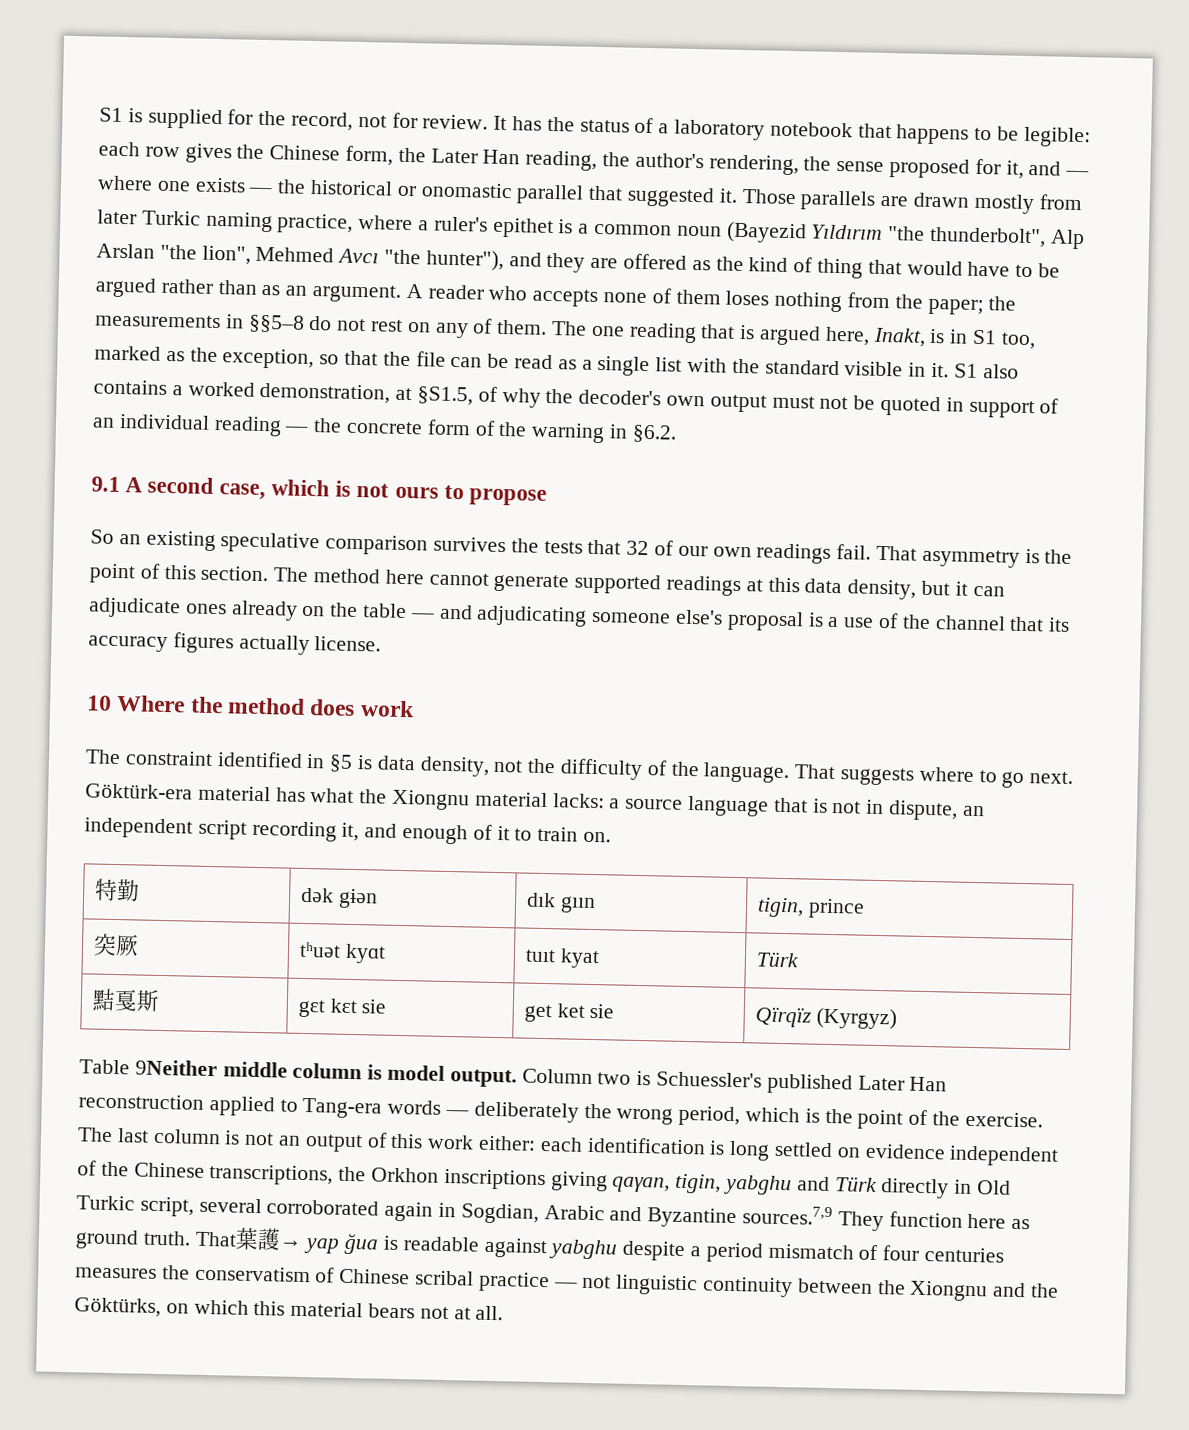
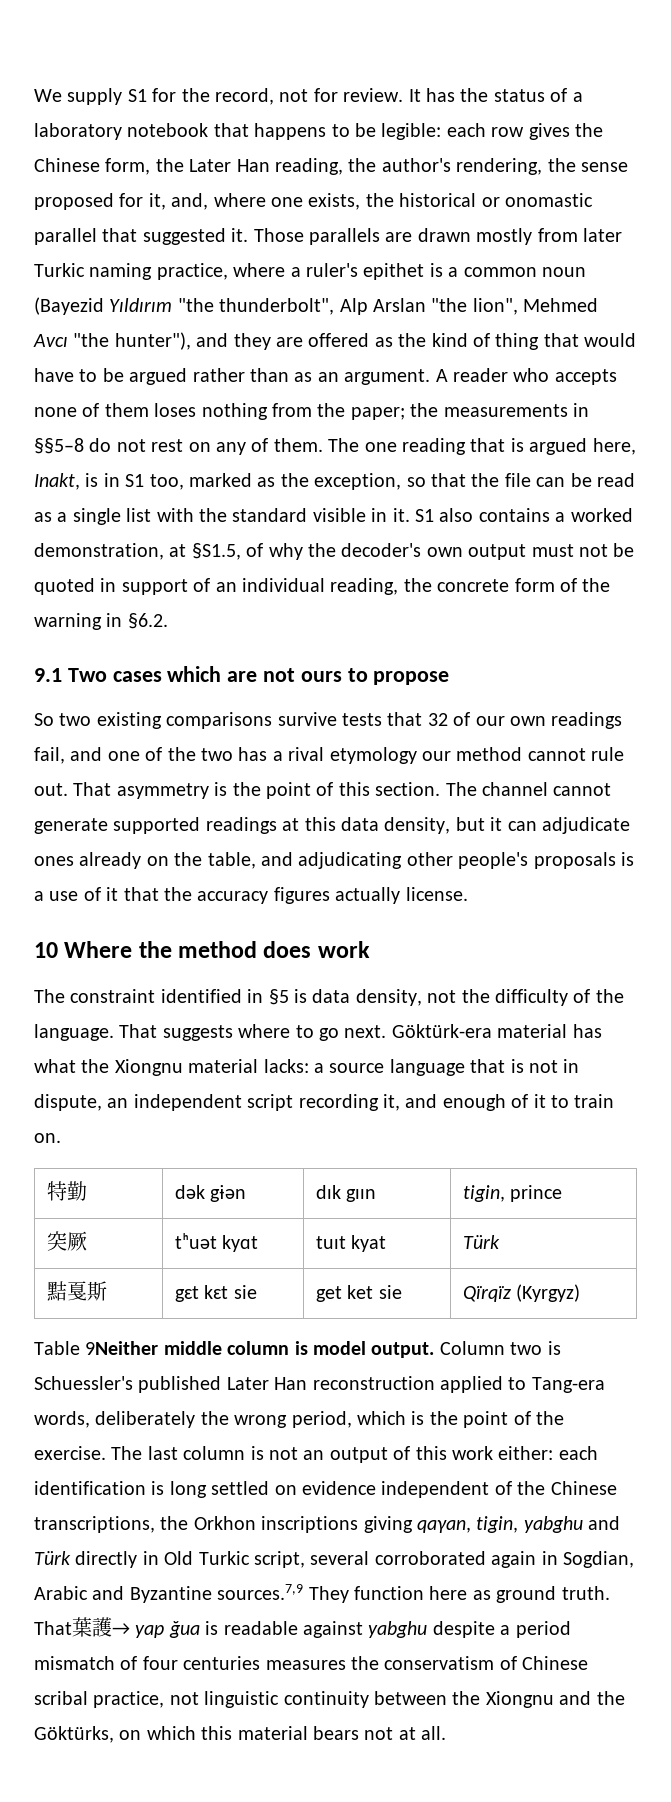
- S1 is supplied for the record, not for review.
+ We supply S1 for the record, not for review.
- It has the status of a laboratory notebook that happens to be legible: each row gives the Chinese form, the Later Han reading, the author's rendering, the sense proposed for it, and — where one exists — the historical or onomastic parallel that suggested it.
+ It has the status of a laboratory notebook that happens to be legible: each row gives the Chinese form, the Later Han reading, the author's rendering, the sense proposed for it, and, where one exists, the historical or onomastic parallel that suggested it.
- S1 also contains a worked demonstration, at §S1.5, of why the decoder's own output must not be quoted in support of an individual reading — the concrete form of the warning in §6.2.
+ S1 also contains a worked demonstration, at §S1.5, of why the decoder's own output must not be quoted in support of an individual reading, the concrete form of the warning in §6.2.
- 9.1 A second case, which is not ours to propose
+ 9.1 Two cases which are not ours to propose
- So an existing speculative comparison survives the tests that 32 of our own readings fail.
+ So two existing comparisons survive tests that 32 of our own readings fail, and one of the two has a rival etymology our method cannot rule out.
- The method here cannot generate supported readings at this data density, but it can adjudicate ones already on the table — and adjudicating someone else's proposal is a use of the channel that its accuracy figures actually license.
+ The channel cannot generate supported readings at this data density, but it can adjudicate ones already on the table, and adjudicating other people's proposals is a use of it that the accuracy figures actually license.
- Column two is Schuessler's published Later Han reconstruction applied to Tang-era words — deliberately the wrong period, which is the point of the exercise.
+ Column two is Schuessler's published Later Han reconstruction applied to Tang-era words, deliberately the wrong period, which is the point of the exercise.
- That葉護→ yap ğua is readable against yabghu despite a period mismatch of four centuries measures the conservatism of Chinese scribal practice — not linguistic continuity between the Xiongnu and the Göktürks, on which this material bears not at all.
+ That葉護→ yap ğua is readable against yabghu despite a period mismatch of four centuries measures the conservatism of Chinese scribal practice, not linguistic continuity between the Xiongnu and the Göktürks, on which this material bears not at all.

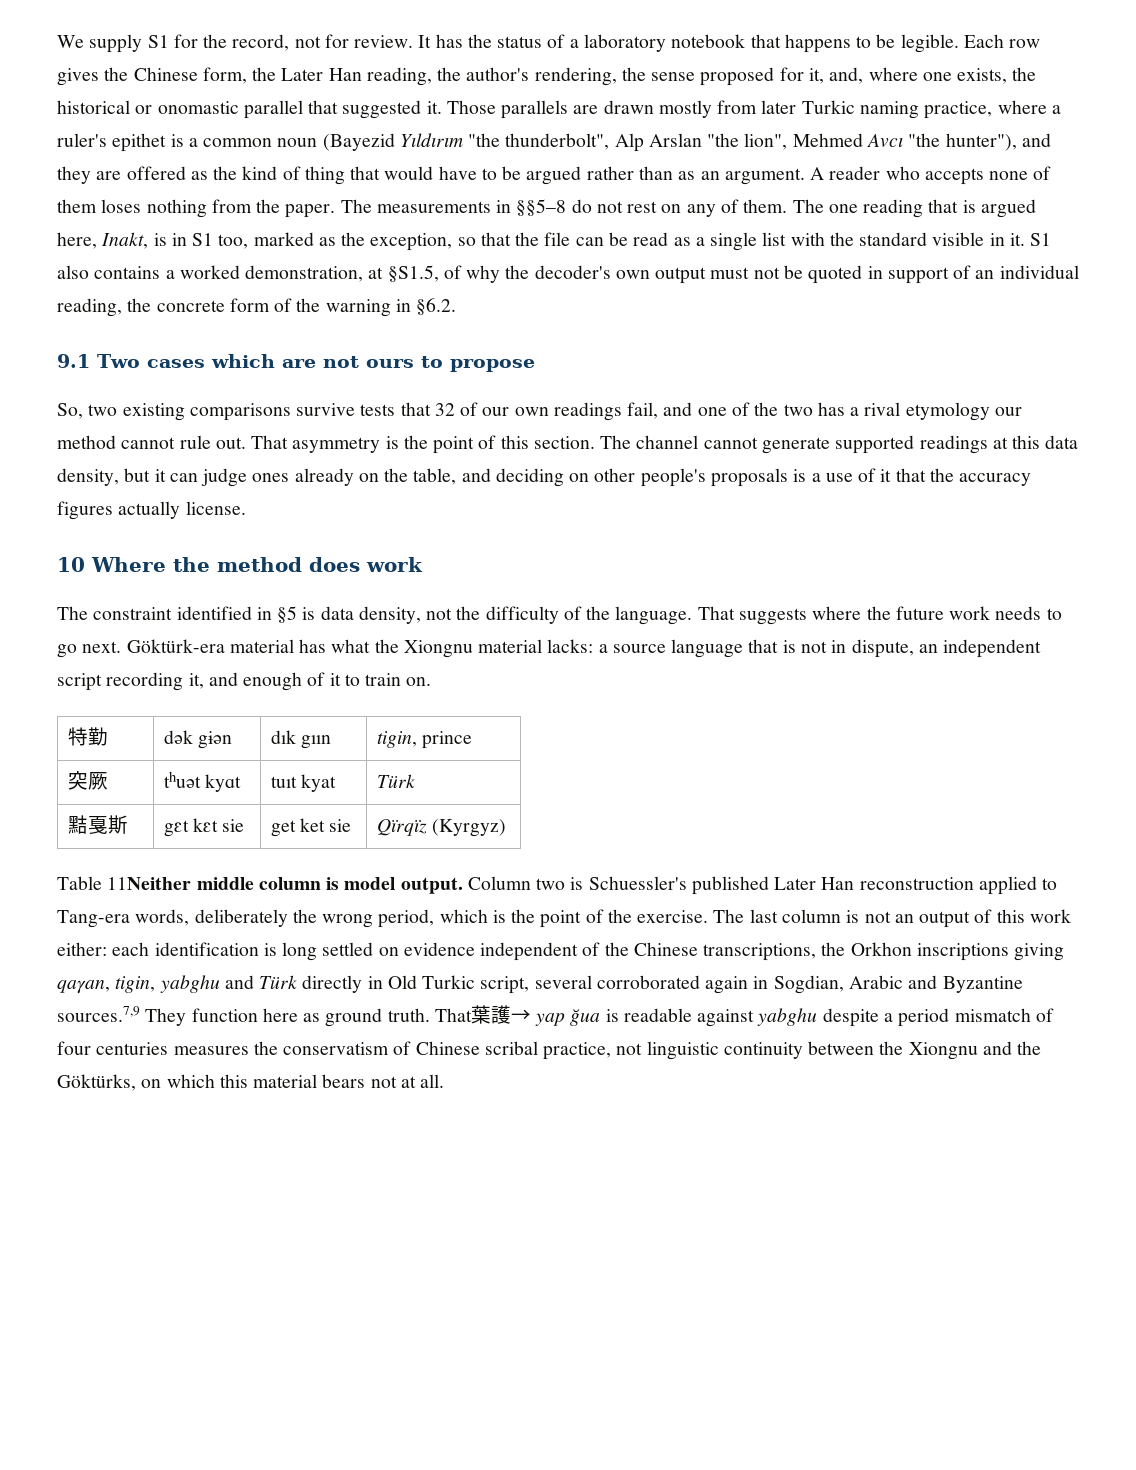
- It has the status of a laboratory notebook that happens to be legible: each row gives the Chinese form, the Later Han reading, the author's rendering, the sense proposed for it, and, where one exists, the historical or onomastic parallel that suggested it.
+ It has the status of a laboratory notebook that happens to be legible. Each row gives the Chinese form, the Later Han reading, the author's rendering, the sense proposed for it, and, where one exists, the historical or onomastic parallel that suggested it.
- A reader who accepts none of them loses nothing from the paper; the measurements in §§5–8 do not rest on any of them.
+ A reader who accepts none of them loses nothing from the paper. The measurements in §§5–8 do not rest on any of them.
- So two existing comparisons survive tests that 32 of our own readings fail, and one of the two has a rival etymology our method cannot rule out.
+ So, two existing comparisons survive tests that 32 of our own readings fail, and one of the two has a rival etymology our method cannot rule out.
- The channel cannot generate supported readings at this data density, but it can adjudicate ones already on the table, and adjudicating other people's proposals is a use of it that the accuracy figures actually license.
+ The channel cannot generate supported readings at this data density, but it can judge ones already on the table, and deciding on other people's proposals is a use of it that the accuracy figures actually license.
- That suggests where to go next.
+ That suggests where the future work needs to go next.
- Table 9Neither middle column is model output.
+ Table 11Neither middle column is model output.

